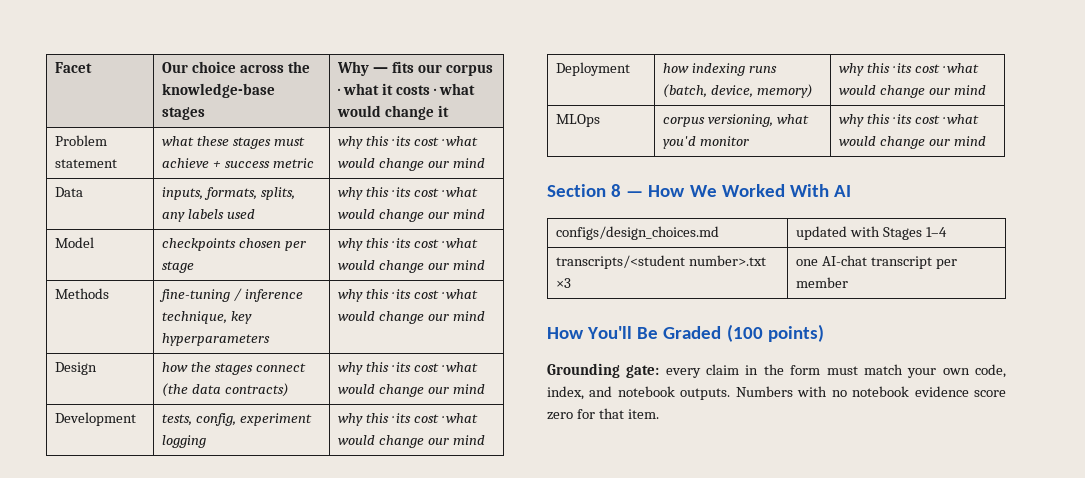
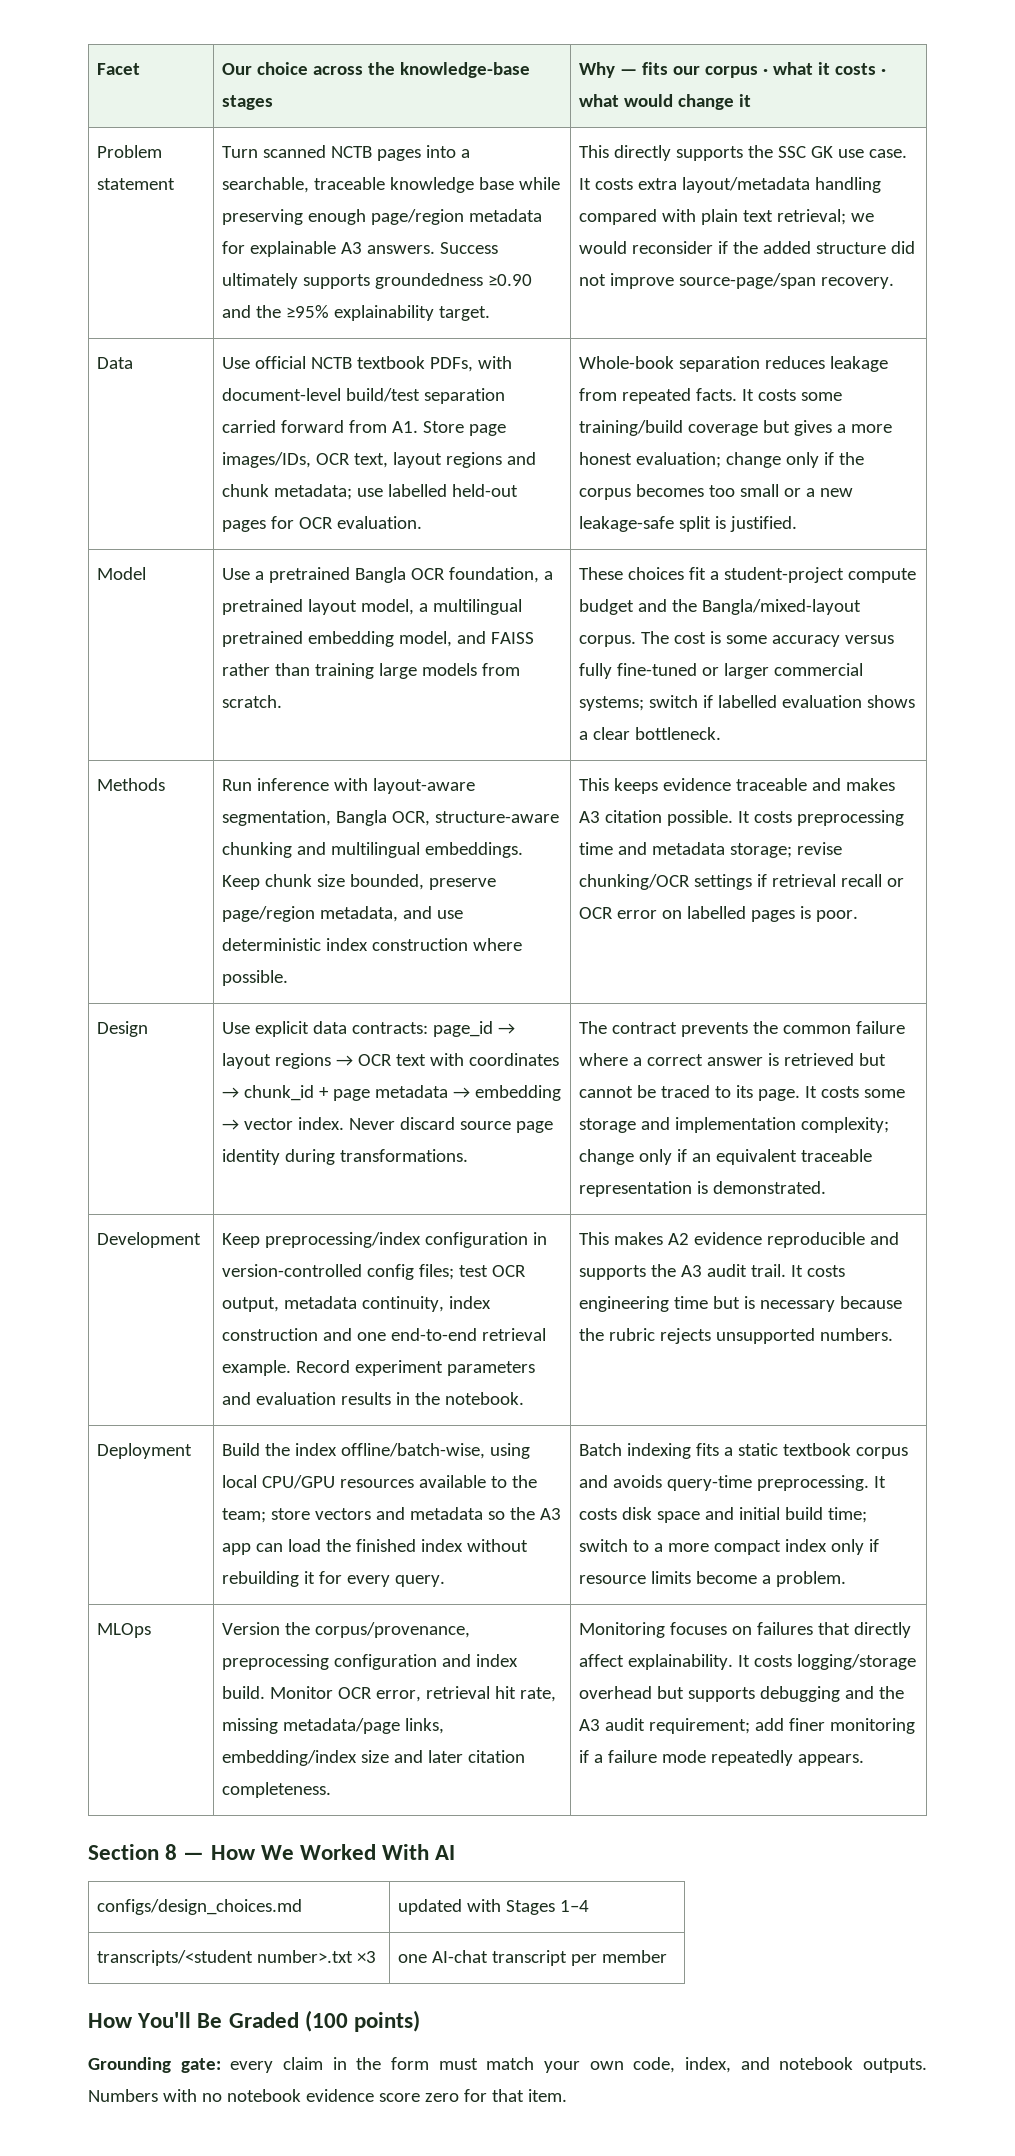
- what these stages must achieve + success metric | why this · its cost · what would change our mind
- Data | inputs, formats, splits, any labels used | why this · its cost · what would change our mind
- Model | checkpoints chosen per stage | why this · its cost · what would change our mind
- Methods | fine-tuning / inference technique, key hyperparameters | why this · its cost · what would change our mind
- Design | how the stages connect (the data contracts) | why this · its cost · what would change our mind
- Development | tests, config, experiment logging | why this · its cost · what would change our mind
- Deployment | how indexing runs (batch, device, memory) | why this · its cost · what would change our mind
- MLOps | corpus versioning, what you'd monitor | why this · its cost · what would change our mind
+ Turn scanned NCTB pages into a searchable, traceable knowledge base while preserving enough page/region metadata for explainable A3 answers. Success ultimately supports groundedness ≥0.90 and the ≥95% explainability target. | This directly supports the SSC GK use case. It costs extra layout/metadata handling compared with plain text retrieval; we would reconsider if the added structure did not improve source-page/span recovery.
+ Data | Use official NCTB textbook PDFs, with document-level build/test separation carried forward from A1. Store page images/IDs, OCR text, layout regions and chunk metadata; use labelled held-out pages for OCR evaluation. | Whole-book separation reduces leakage from repeated facts. It costs some training/build coverage but gives a more honest evaluation; change only if the corpus becomes too small or a new leakage-safe split is justified.
+ Model | Use a pretrained Bangla OCR foundation, a pretrained layout model, a multilingual pretrained embedding model, and FAISS rather than training large models from scratch. | These choices fit a student-project compute budget and the Bangla/mixed-layout corpus. The cost is some accuracy versus fully fine-tuned or larger commercial systems; switch if labelled evaluation shows a clear bottleneck.
+ Methods | Run inference with layout-aware segmentation, Bangla OCR, structure-aware chunking and multilingual embeddings. Keep chunk size bounded, preserve page/region metadata, and use deterministic index construction where possible. | This keeps evidence traceable and makes A3 citation possible. It costs preprocessing time and metadata storage; revise chunking/OCR settings if retrieval recall or OCR error on labelled pages is poor.
+ Design | Use explicit data contracts: page_id → layout regions → OCR text with coordinates → chunk_id + page metadata → embedding → vector index. Never discard source page identity during transformations. | The contract prevents the common failure where a correct answer is retrieved but cannot be traced to its page. It costs some storage and implementation complexity; change only if an equivalent traceable representation is demonstrated.
+ Development | Keep preprocessing/index configuration in version-controlled config files; test OCR output, metadata continuity, index construction and one end-to-end retrieval example. Record experiment parameters and evaluation results in the notebook. | This makes A2 evidence reproducible and supports the A3 audit trail. It costs engineering time but is necessary because the rubric rejects unsupported numbers.
+ Deployment | Build the index offline/batch-wise, using local CPU/GPU resources available to the team; store vectors and metadata so the A3 app can load the finished index without rebuilding it for every query. | Batch indexing fits a static textbook corpus and avoids query-time preprocessing. It costs disk space and initial build time; switch to a more compact index only if resource limits become a problem.
+ MLOps | Version the corpus/provenance, preprocessing configuration and index build. Monitor OCR error, retrieval hit rate, missing metadata/page links, embedding/index size and later citation completeness. | Monitoring focuses on failures that directly affect explainability. It costs logging/storage overhead but supports debugging and the A3 audit requirement; add finer monitoring if a failure mode repeatedly appears.

